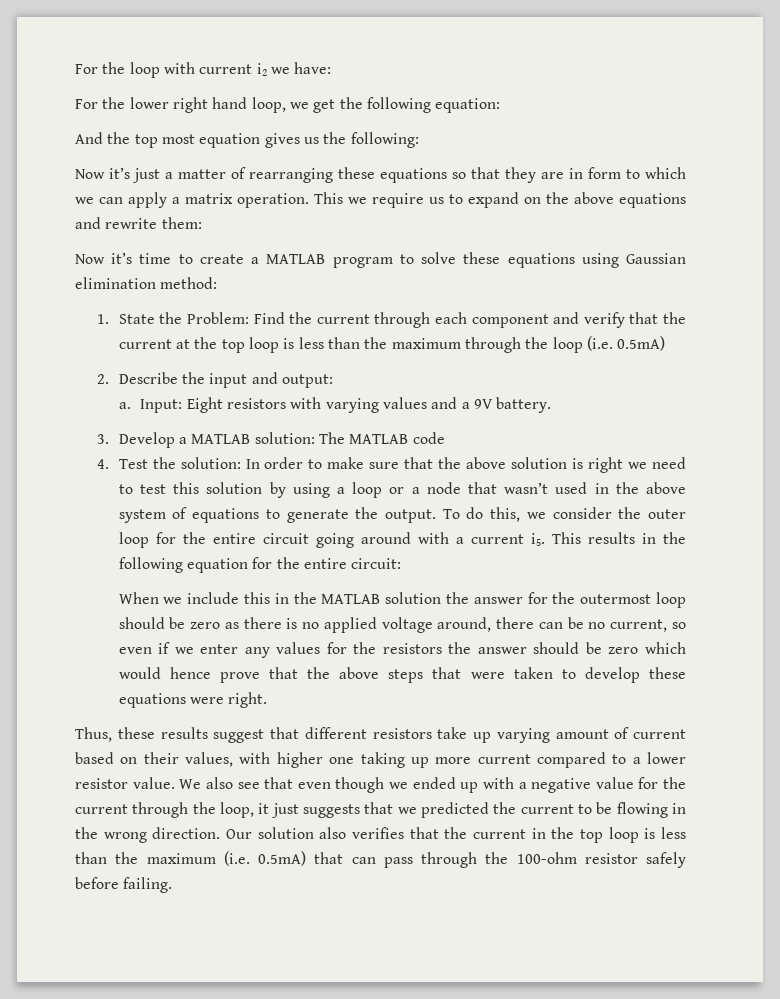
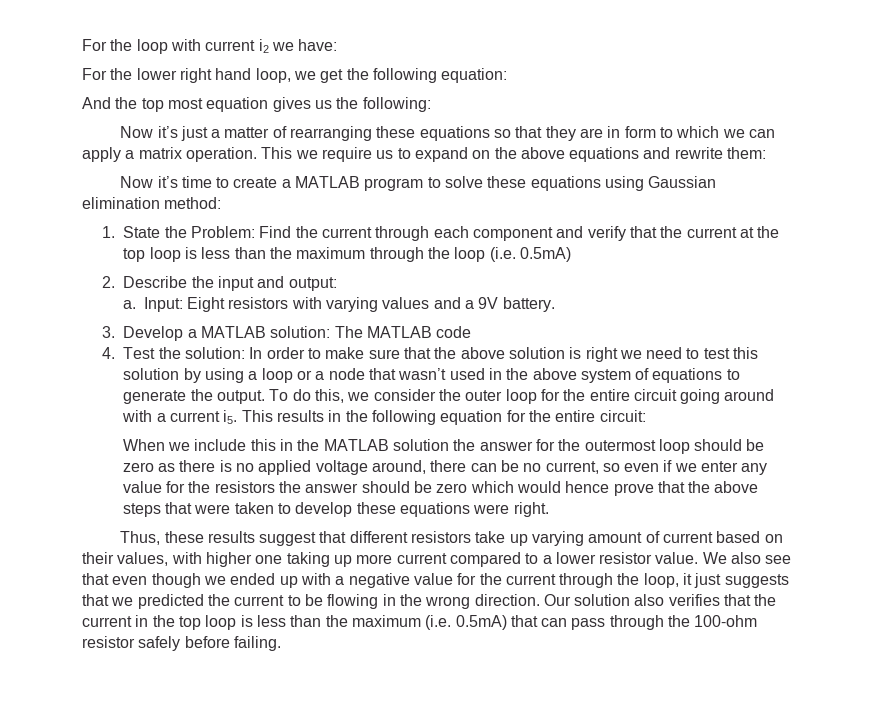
- When we include this in the MATLAB solution the answer for the outermost loop should be zero as there is no applied voltage around, there can be no current, so even if we enter any values for the resistors the answer should be zero which would hence prove that the above steps that were taken to develop these equations were right.
+ When we include this in the MATLAB solution the answer for the outermost loop should be zero as there is no applied voltage around, there can be no current, so even if we enter any value for the resistors the answer should be zero which would hence prove that the above steps that were taken to develop these equations were right.

